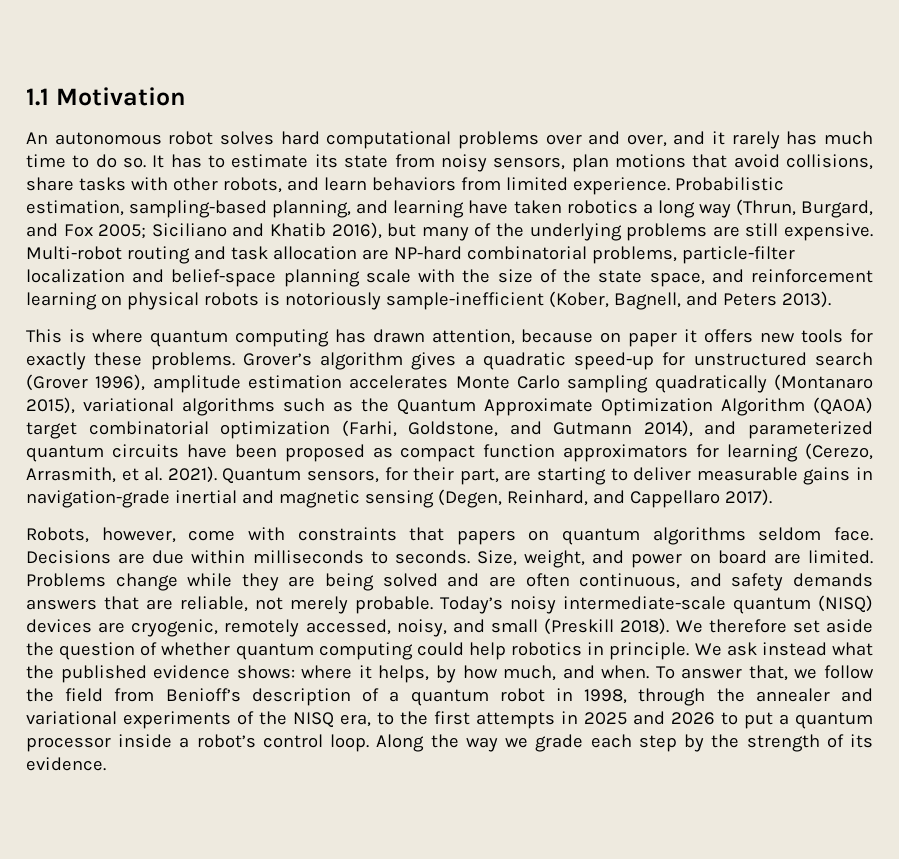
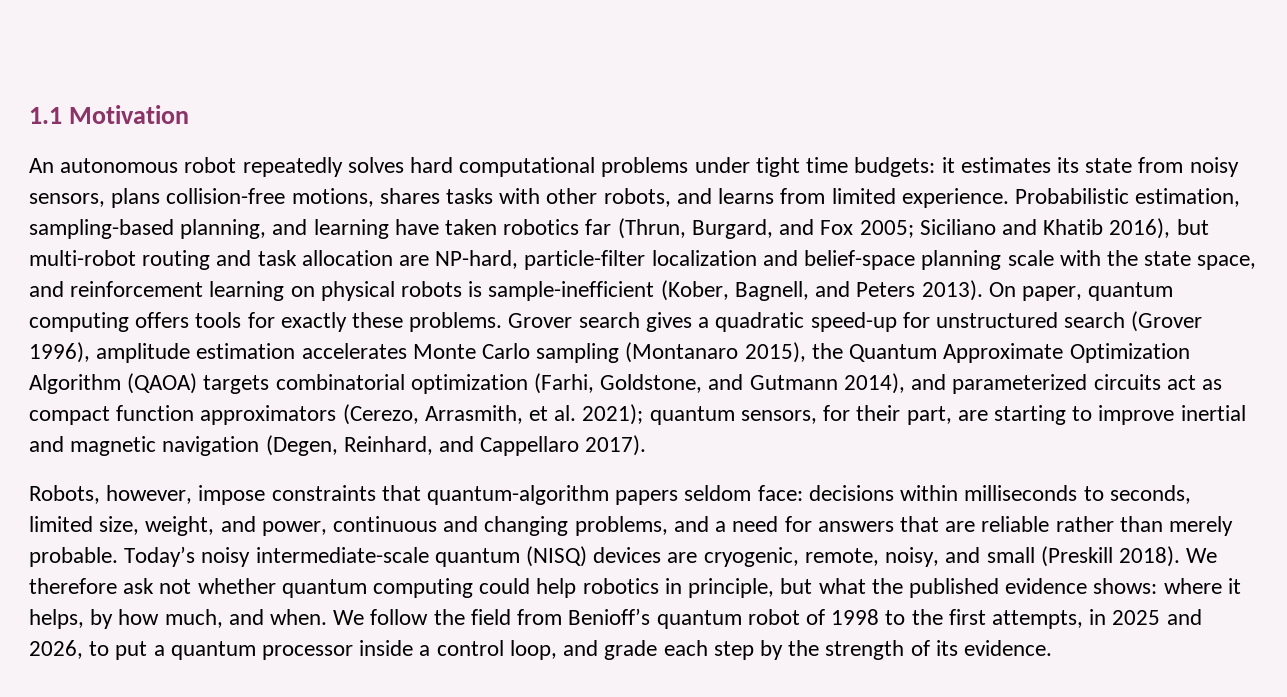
- An autonomous robot solves hard computational problems over and over, and it rarely has much time to do so. It has to estimate its state from noisy sensors, plan motions that avoid collisions, share tasks with other robots, and learn behaviors from limited experience.
+ An autonomous robot repeatedly solves hard computational problems under tight time budgets: it estimates its state from noisy sensors, plans collision-free motions, shares tasks with other robots, and learns from limited experience.
- Probabilistic estimation, sampling-based planning, and learning have taken robotics a long way (Thrun, Burgard, and Fox 2005; Siciliano and Khatib 2016), but many of the underlying problems are still expensive. Multi-robot routing and task allocation are NP-hard combinatorial problems, particle-filter localization and belief-space planning scale with the size of the state space, and reinforcement learning on physical robots is notoriously sample-inefficient (Kober, Bagnell, and Peters 2013).
- This is where quantum computing has drawn attention, because on paper it offers new tools for exactly these problems.
+ Probabilistic estimation, sampling-based planning, and learning have taken robotics far (Thrun, Burgard, and Fox 2005; Siciliano and Khatib 2016), but multi-robot routing and task allocation are NP-hard, particle-filter localization and belief-space planning scale with the state space, and reinforcement learning on physical robots is sample-inefficient (Kober, Bagnell, and Peters 2013). On paper, quantum computing offers tools for exactly these problems.
- Grover’s algorithm gives a quadratic speed-up for unstructured search (Grover 1996), amplitude estimation accelerates Monte Carlo sampling quadratically (Montanaro 2015), variational algorithms such as the Quantum Approximate Optimization Algorithm (QAOA) target combinatorial optimization (Farhi, Goldstone, and Gutmann 2014), and parameterized quantum circuits have been proposed as compact function approximators for learning (Cerezo, Arrasmith, et al. 2021). Quantum sensors, for their part, are starting to deliver measurable gains in navigation-grade inertial and magnetic sensing (Degen, Reinhard, and Cappellaro 2017).
+ Grover search gives a quadratic speed-up for unstructured search (Grover 1996), amplitude estimation accelerates Monte Carlo sampling (Montanaro 2015), the Quantum Approximate Optimization Algorithm (QAOA) targets combinatorial optimization (Farhi, Goldstone, and Gutmann 2014), and parameterized circuits act as compact function approximators (Cerezo, Arrasmith, et al. 2021); quantum sensors, for their part, are starting to improve inertial and magnetic navigation (Degen, Reinhard, and Cappellaro 2017).
- Robots, however, come with constraints that papers on quantum algorithms seldom face. Decisions are due within milliseconds to seconds. Size, weight, and power on board are limited. Problems change while they are being solved and are often continuous, and safety demands answers that are reliable, not merely probable.
+ Robots, however, impose constraints that quantum-algorithm papers seldom face: decisions within milliseconds to seconds, limited size, weight, and power, continuous and changing problems, and a need for answers that are reliable rather than merely probable.
- Today’s noisy intermediate-scale quantum (NISQ) devices are cryogenic, remotely accessed, noisy, and small (Preskill 2018).
+ Today’s noisy intermediate-scale quantum (NISQ) devices are cryogenic, remote, noisy, and small (Preskill 2018).
- We therefore set aside the question of whether quantum computing could help robotics in principle. We ask instead what the published evidence shows: where it helps, by how much, and when.
+ We therefore ask not whether quantum computing could help robotics in principle, but what the published evidence shows: where it helps, by how much, and when.
- To answer that, we follow the field from Benioff’s description of a quantum robot in 1998, through the annealer and variational experiments of the NISQ era, to the first attempts in 2025 and 2026 to put a quantum processor inside a robot’s control loop. Along the way we grade each step by the strength of its evidence.
+ We follow the field from Benioff’s quantum robot of 1998 to the first attempts, in 2025 and 2026, to put a quantum processor inside a control loop, and grade each step by the strength of its evidence.

